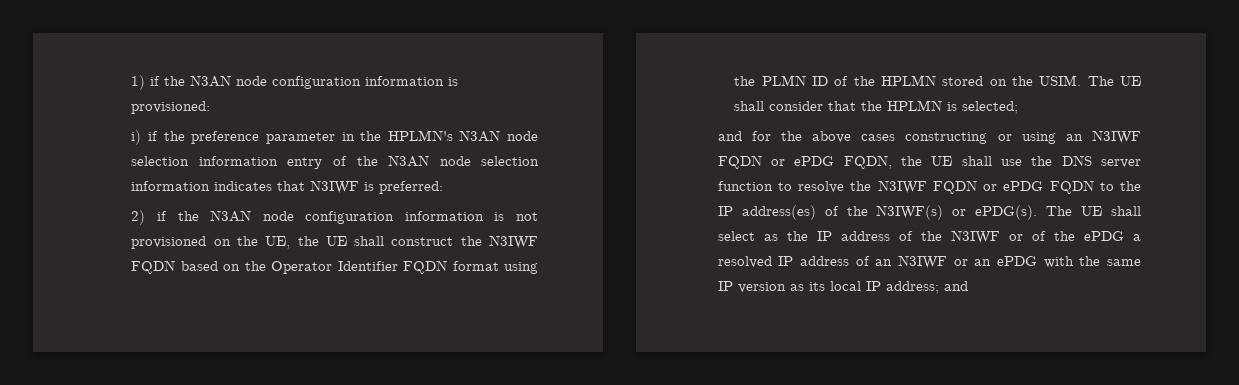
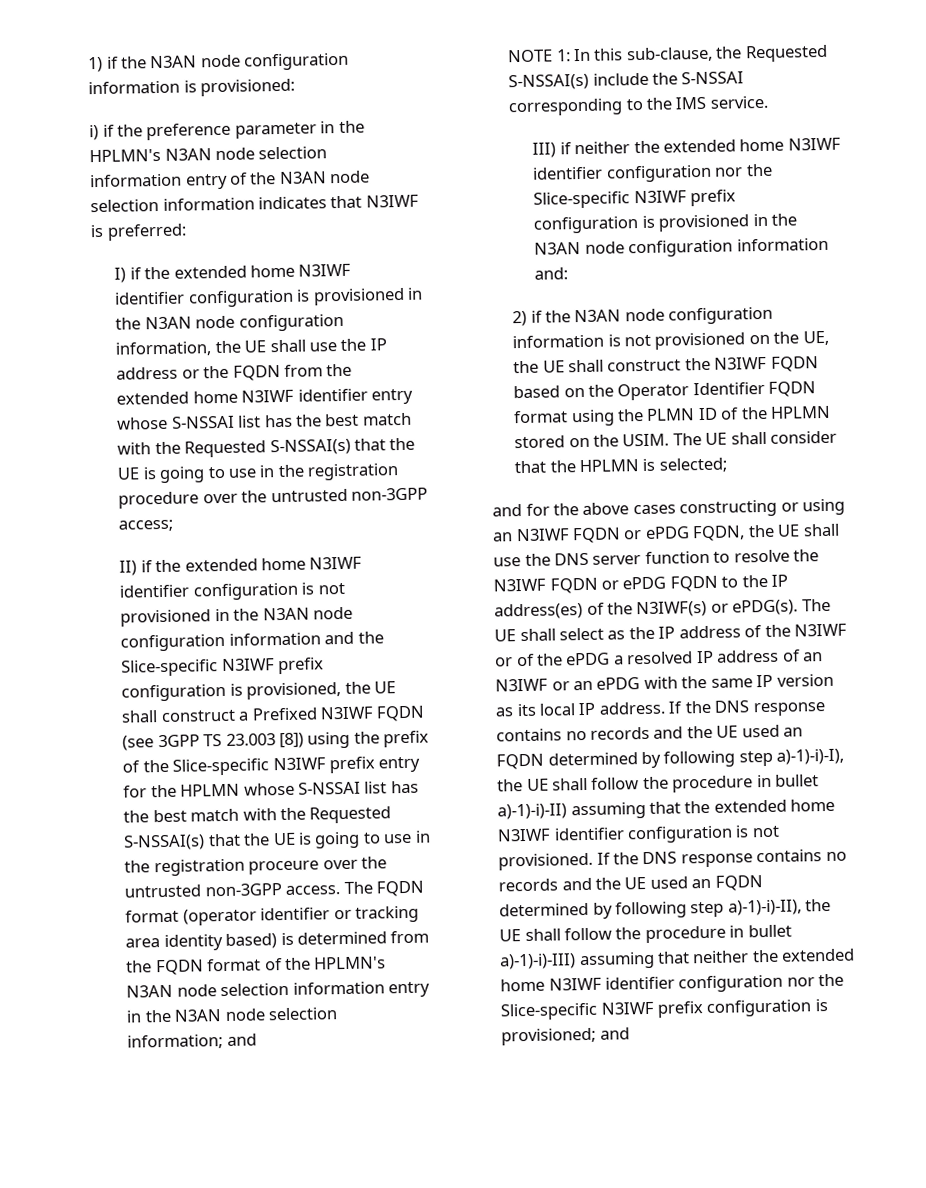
+ I) if the extended home N3IWF identifier configuration is provisioned in the N3AN node configuration information, the UE shall use the IP address or the FQDN from the extended home N3IWF identifier entry whose S-NSSAI list has the best match with the Requested S-NSSAI(s) that the UE is going to use in the registration procedure over the untrusted non-3GPP access;
+ II) if the extended home N3IWF identifier configuration is not provisioned in the N3AN node configuration information and the Slice-specific N3IWF prefix configuration is provisioned, the UE shall construct a Prefixed N3IWF FQDN (see 3GPP TS 23.003 [8]) using the prefix of the Slice-specific N3IWF prefix entry for the HPLMN whose S-NSSAI list has the best match with the Requested S-NSSAI(s) that the UE is going to use in the registration proceure over the untrusted non-3GPP access. The FQDN format (operator identifier or tracking area identity based) is determined from the FQDN format of the HPLMN's N3AN node selection information entry in the N3AN node selection information; and
+ NOTE 1: In this sub-clause, the Requested S-NSSAI(s) include the S-NSSAI corresponding to the IMS service.
+ III) if neither the extended home N3IWF identifier configuration nor the Slice-specific N3IWF prefix configuration is provisioned in the N3AN node configuration information and:
- The UE shall select as the IP address of the N3IWF or of the ePDG a resolved IP address of an N3IWF or an ePDG with the same IP version as its local IP address; and
+ The UE shall select as the IP address of the N3IWF or of the ePDG a resolved IP address of an N3IWF or an ePDG with the same IP version as its local IP address. If the DNS response contains no records and the UE used an FQDN determined by following step a)-1)-i)-I), the UE shall follow the procedure in bullet a)-1)-i)-II) assuming that the extended home N3IWF identifier configuration is not provisioned. If the DNS response contains no records and the UE used an FQDN determined by following step a)-1)-i)-II), the UE shall follow the procedure in bullet a)-1)-i)-III) assuming that neither the extended home N3IWF identifier configuration nor the Slice-specific N3IWF prefix configuration is provisioned; and

